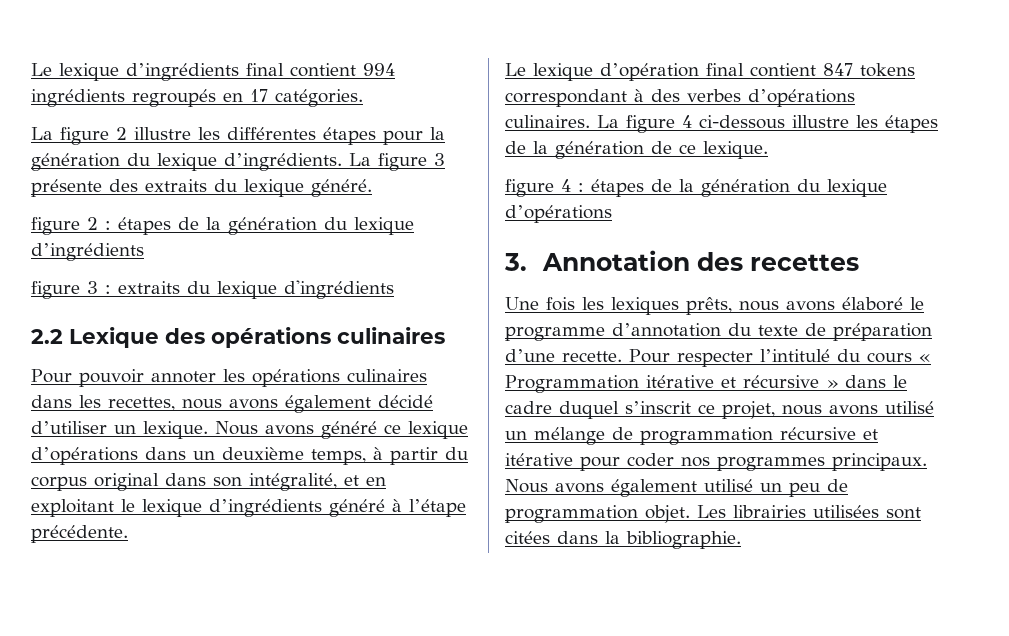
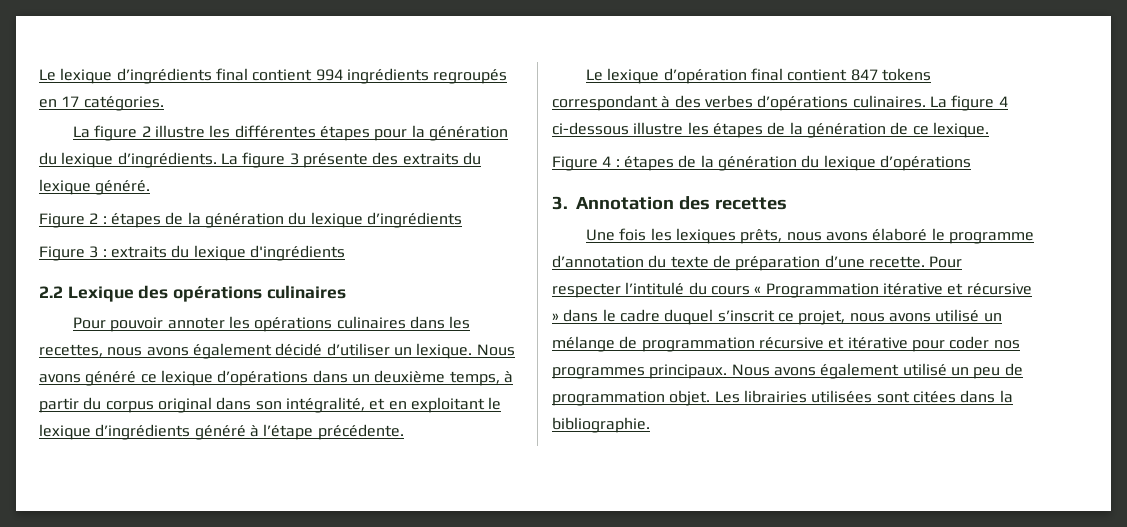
- figure 2 : étapes de la génération du lexique d’ingrédients
+ Figure 2 : étapes de la génération du lexique d’ingrédients
- figure 3 : extraits du lexique d'ingrédients
+ Figure 3 : extraits du lexique d'ingrédients
- figure 4 : étapes de la génération du lexique d’opérations
+ Figure 4 : étapes de la génération du lexique d’opérations

